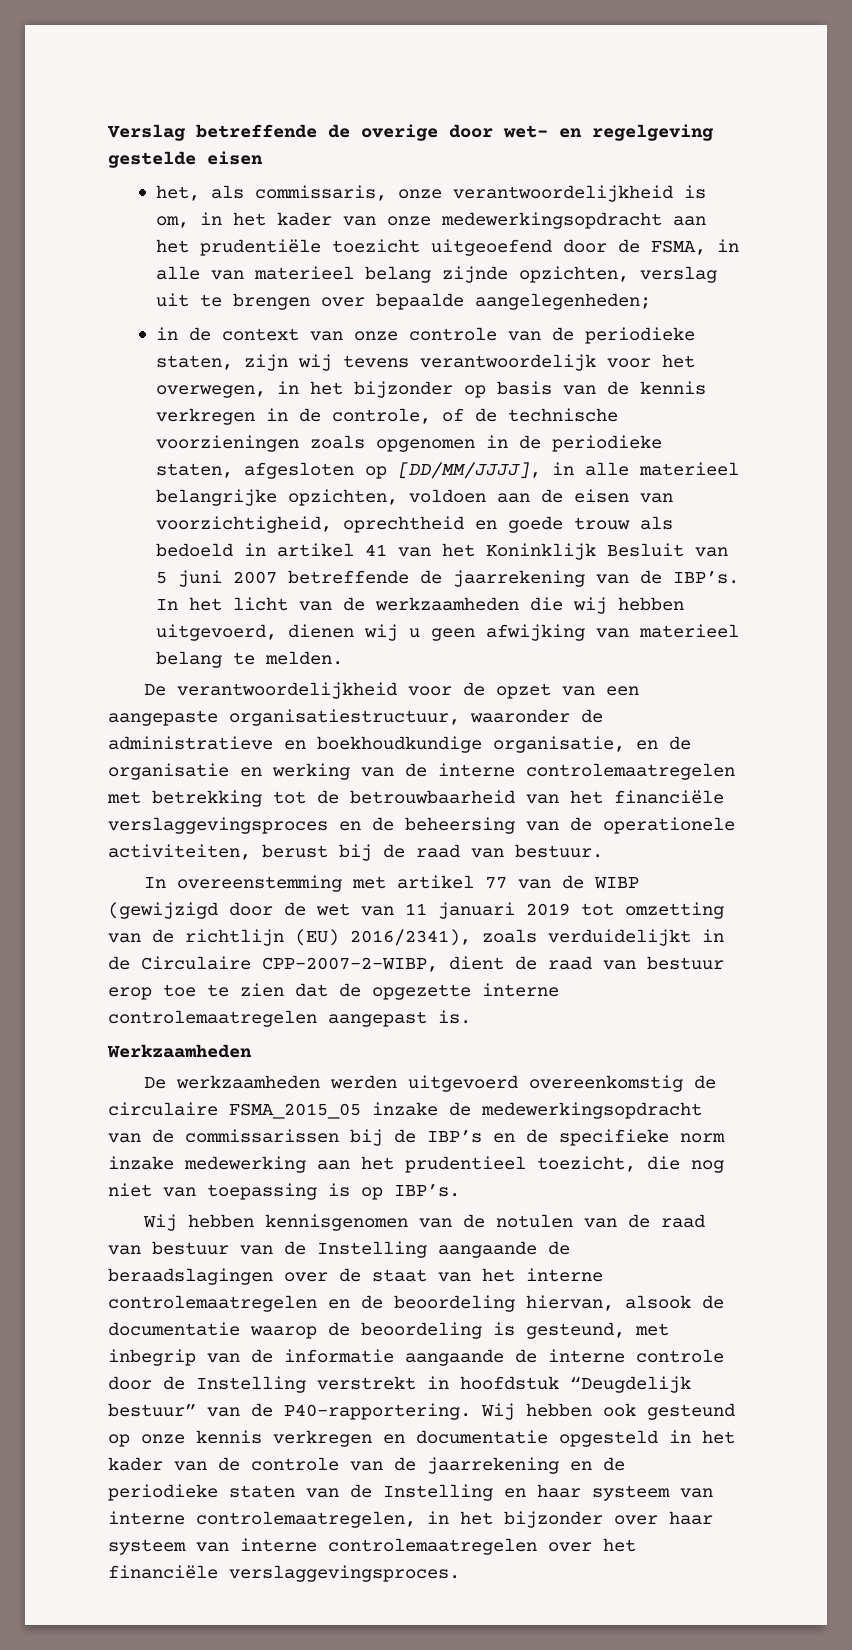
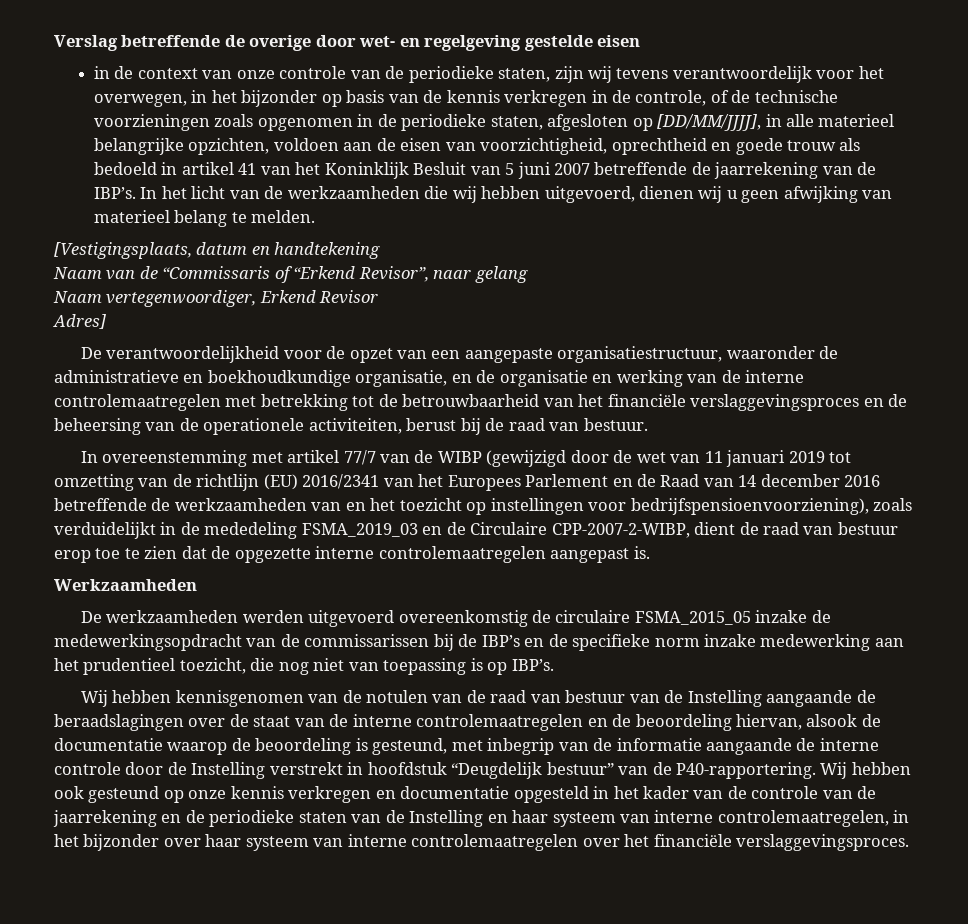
- het, als commissaris, onze verantwoordelijkheid is om, in het kader van onze medewerkingsopdracht aan het prudentiële toezicht uitgeoefend door de FSMA, in alle van materieel belang zijnde opzichten, verslag uit te brengen over bepaalde aangelegenheden;
+ [Vestigingsplaats, datum en handtekening
+ Naam van de “Commissaris of “Erkend Revisor”, naar gelang
+ Naam vertegenwoordiger, Erkend Revisor
+ Adres]
- In overeenstemming met artikel 77 van de WIBP (gewijzigd door de wet van 11 januari 2019 tot omzetting van de richtlijn (EU) 2016/2341), zoals verduidelijkt in de Circulaire CPP-2007-2-WIBP, dient de raad van bestuur erop toe te zien dat de opgezette interne controlemaatregelen aangepast is.
+ In overeenstemming met artikel 77/7 van de WIBP (gewijzigd door de wet van 11 januari 2019 tot omzetting van de richtlijn (EU) 2016/2341 van het Europees Parlement en de Raad van 14 december 2016 betreffende de werkzaamheden van en het toezicht op instellingen voor bedrijfspensioenvoorziening), zoals verduidelijkt in de mededeling FSMA_2019_03 en de Circulaire CPP-2007-2-WIBP, dient de raad van bestuur erop toe te zien dat de opgezette interne controlemaatregelen aangepast is.
- Wij hebben kennisgenomen van de notulen van de raad van bestuur van de Instelling aangaande de beraadslagingen over de staat van het interne controlemaatregelen en de beoordeling hiervan, alsook de documentatie waarop de beoordeling is gesteund, met inbegrip van de informatie aangaande de interne controle door de Instelling verstrekt in hoofdstuk “Deugdelijk bestuur” van de P40-rapportering.
+ Wij hebben kennisgenomen van de notulen van de raad van bestuur van de Instelling aangaande de beraadslagingen over de staat van de interne controlemaatregelen en de beoordeling hiervan, alsook de documentatie waarop de beoordeling is gesteund, met inbegrip van de informatie aangaande de interne controle door de Instelling verstrekt in hoofdstuk “Deugdelijk bestuur” van de P40-rapportering.

